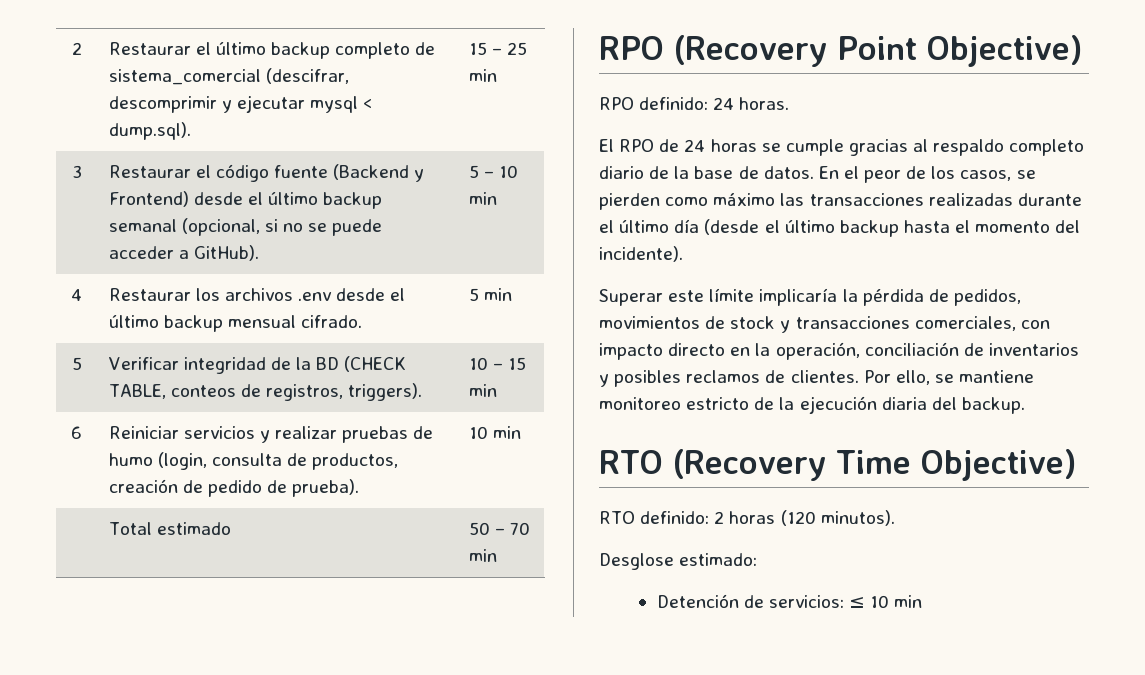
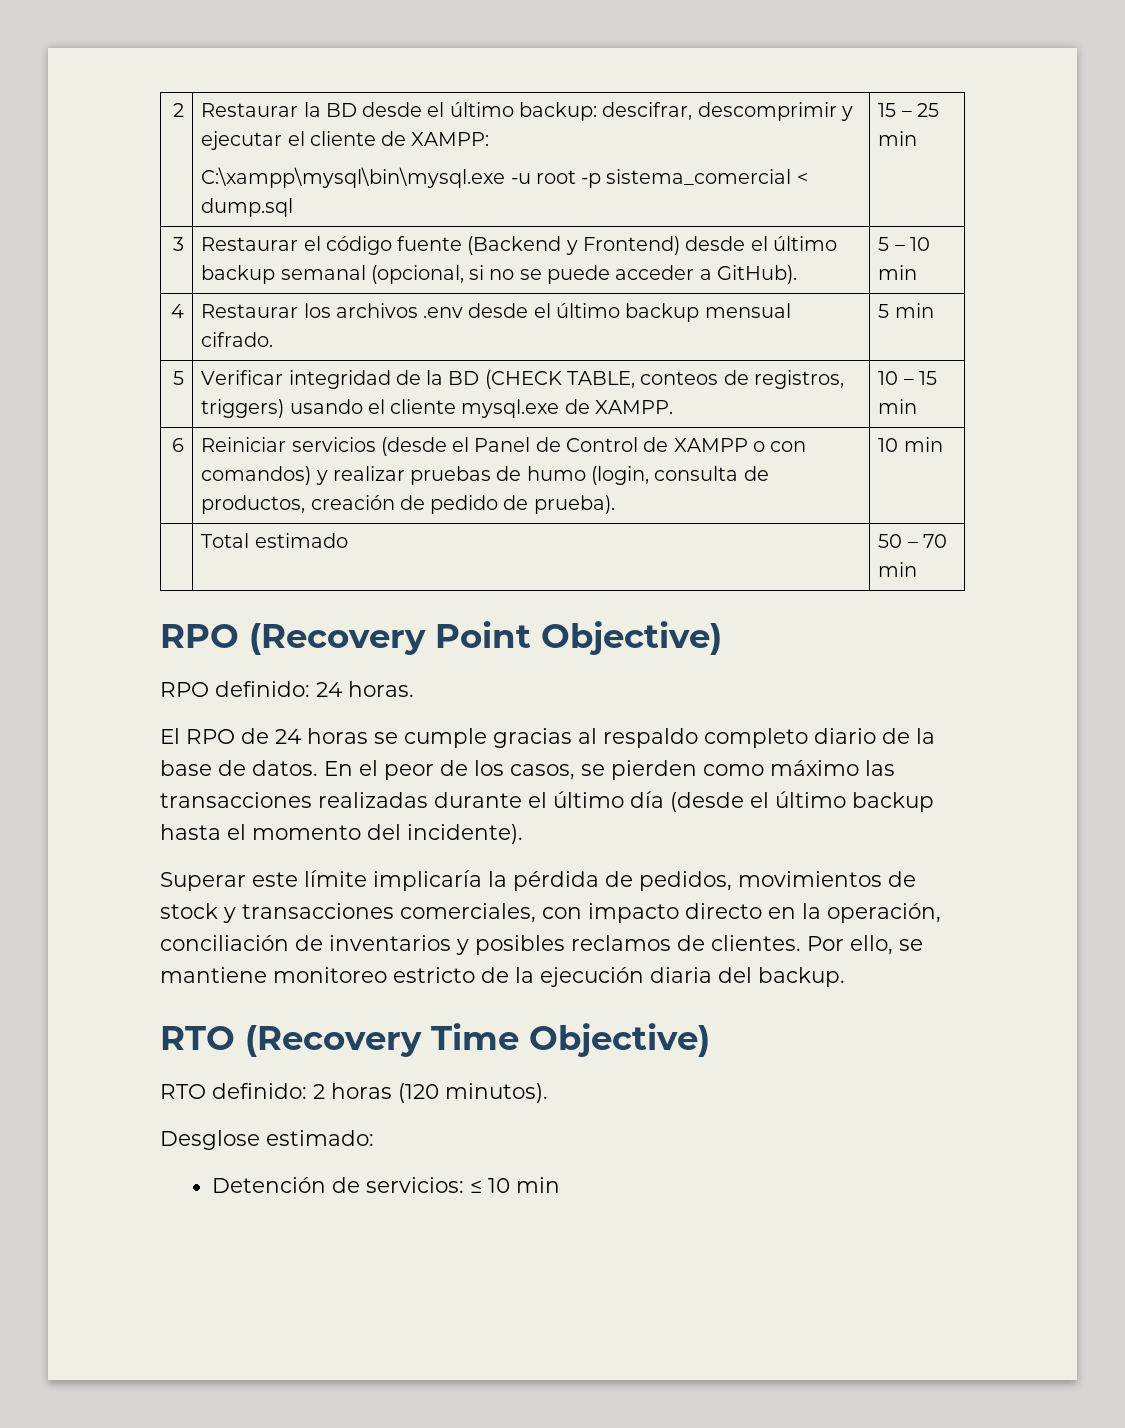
- 2 | Restaurar el último backup completo de sistema_comercial (descifrar, descomprimir y ejecutar mysql < dump.sql). | 15 – 25 min
+ 2 | Restaurar la BD desde el último backup: descifrar, descomprimir y ejecutar el cliente de XAMPP:
+ C:\xampp\mysql\bin\mysql.exe -u root -p sistema_comercial < dump.sql | 15 – 25 min
- 5 | Verificar integridad de la BD (CHECK TABLE, conteos de registros, triggers). | 10 – 15 min
+ 5 | Verificar integridad de la BD (CHECK TABLE, conteos de registros, triggers) usando el cliente mysql.exe de XAMPP. | 10 – 15 min
- 6 | Reiniciar servicios y realizar pruebas de humo (login, consulta de productos, creación de pedido de prueba). | 10 min
+ 6 | Reiniciar servicios (desde el Panel de Control de XAMPP o con comandos) y realizar pruebas de humo (login, consulta de productos, creación de pedido de prueba). | 10 min

